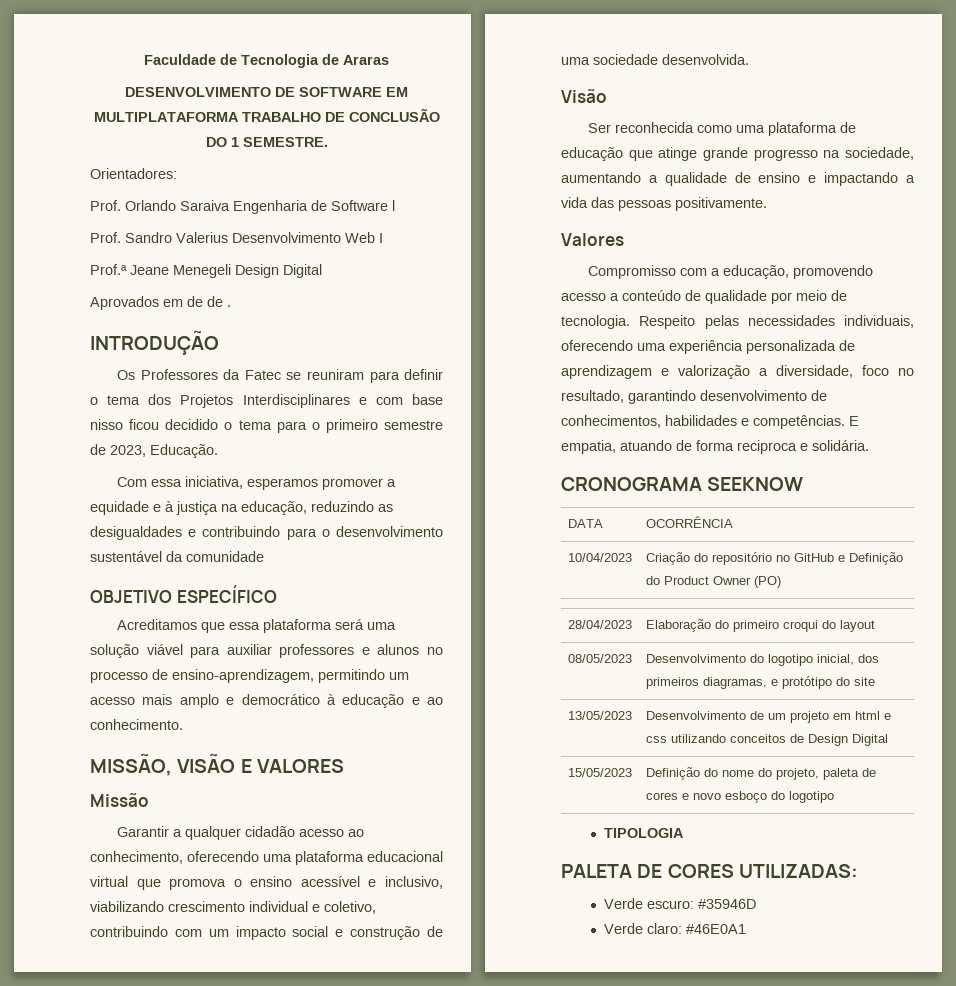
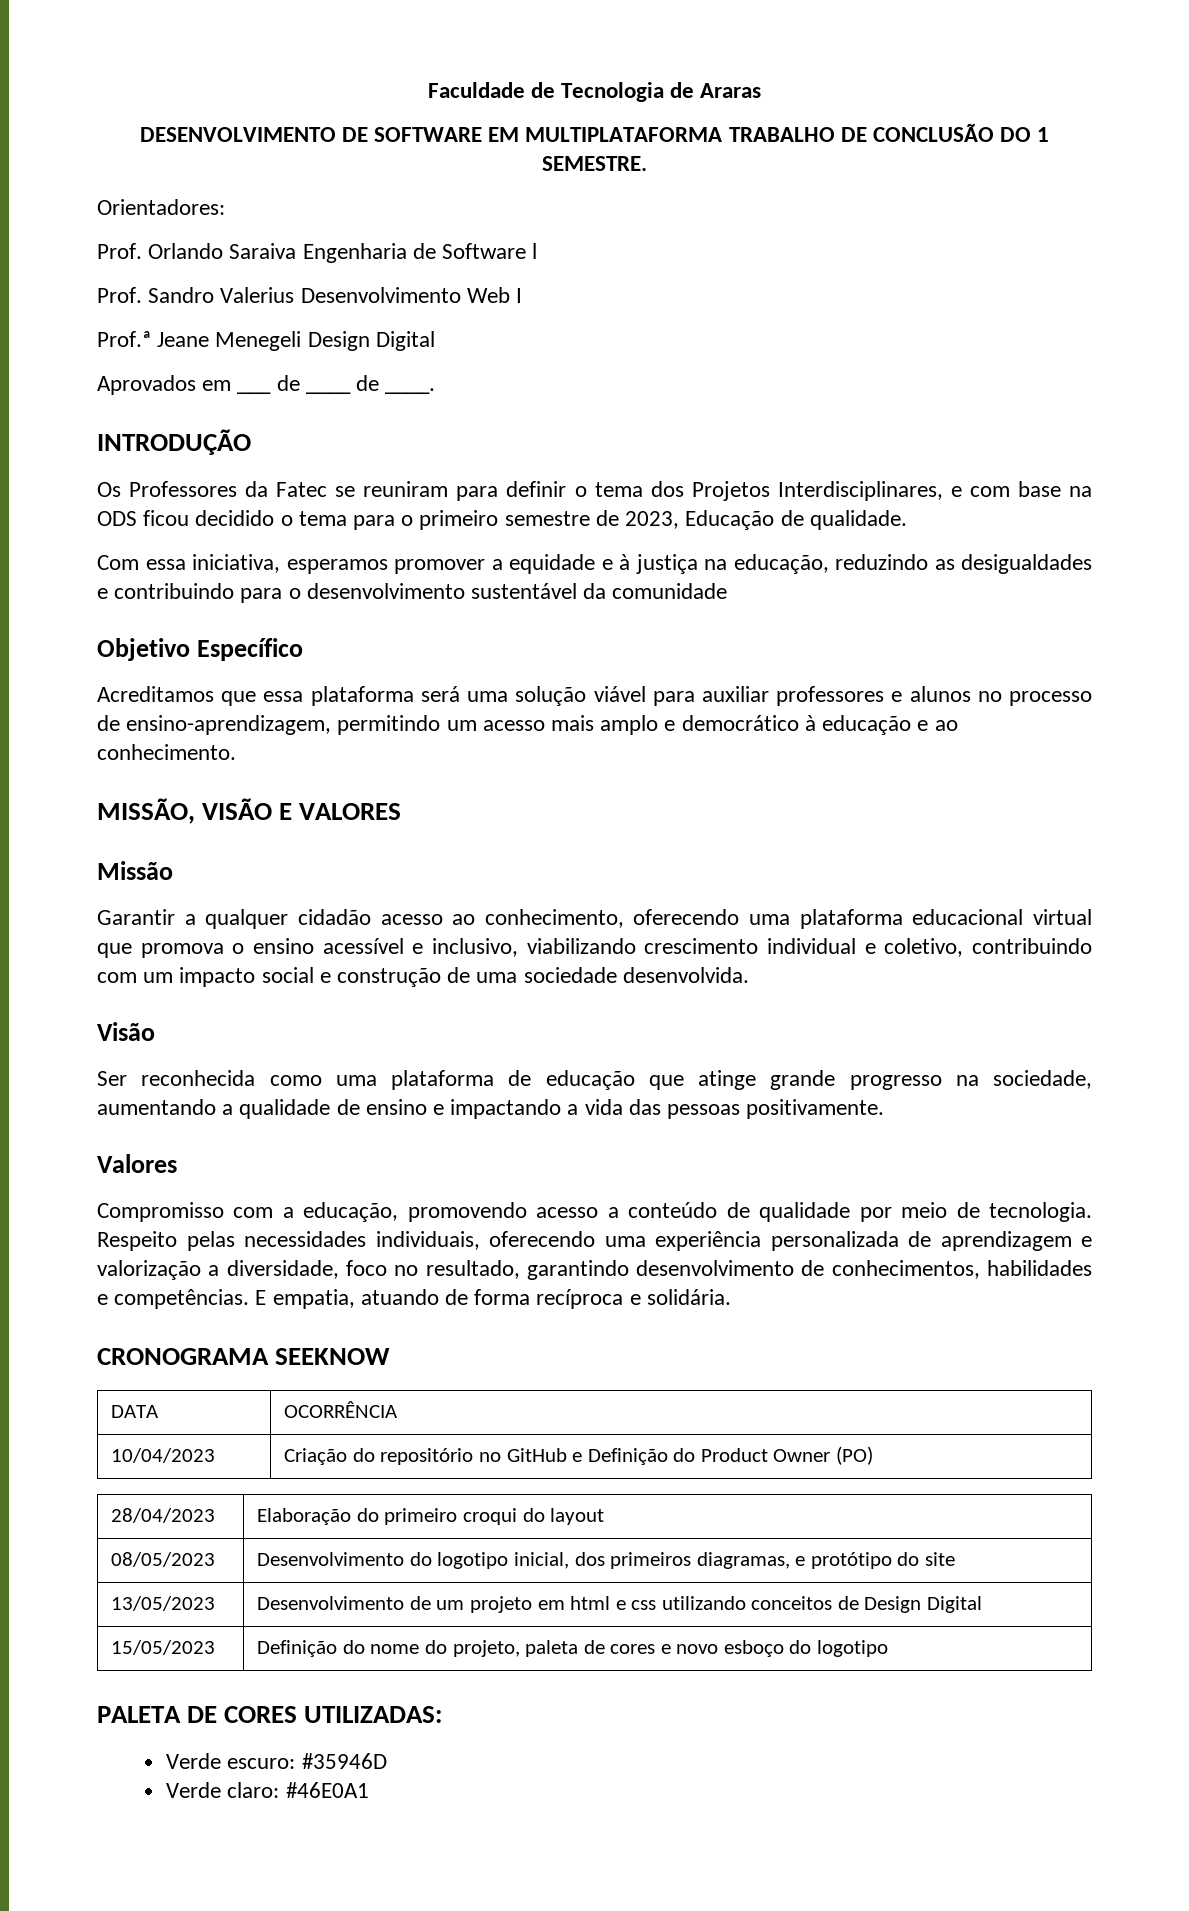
- Aprovados em de de .
+ Aprovados em ___ de ____ de ____.
- Os Professores da Fatec se reuniram para definir o tema dos Projetos Interdisciplinares e com base nisso ficou decidido o tema para o primeiro semestre de 2023, Educação.
+ Os Professores da Fatec se reuniram para definir o tema dos Projetos Interdisciplinares, e com base na ODS ficou decidido o tema para o primeiro semestre de 2023, Educação de qualidade.
- OBJETIVO ESPECÍFICO
+ Objetivo Específico
- E empatia, atuando de forma reciproca e solidária.
+ E empatia, atuando de forma recíproca e solidária.
- TIPOLOGIA

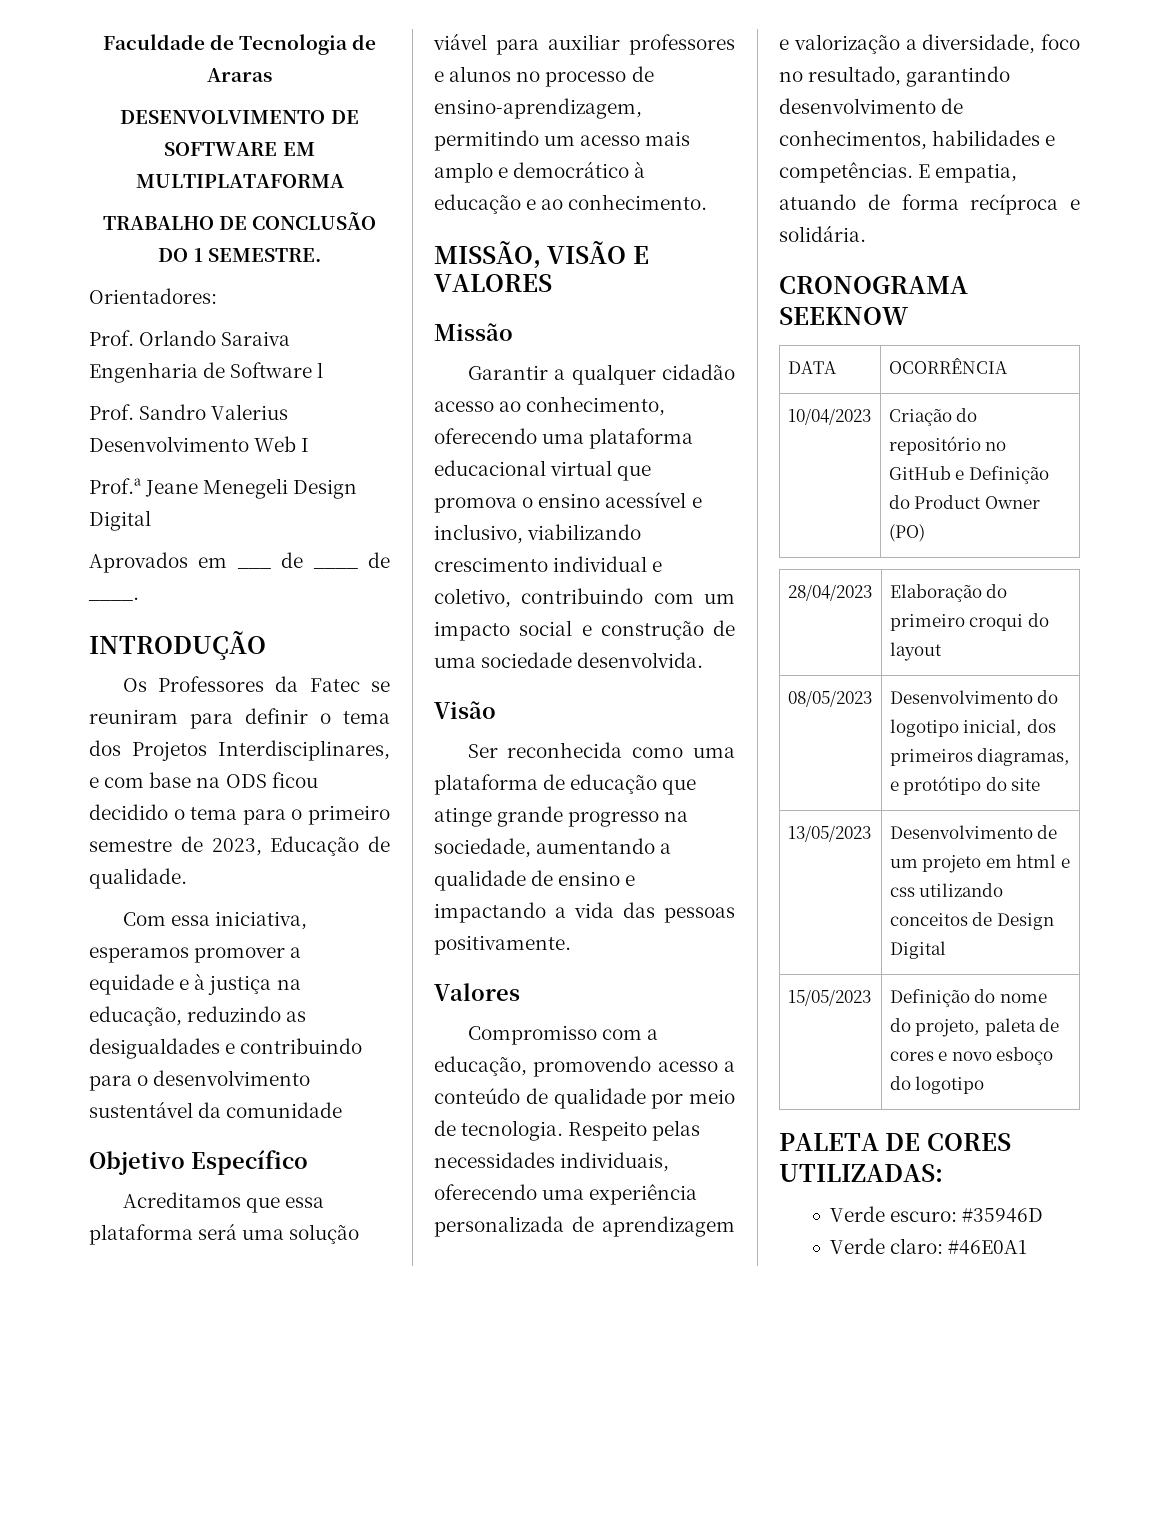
- DESENVOLVIMENTO DE SOFTWARE EM MULTIPLATAFORMA TRABALHO DE CONCLUSÃO DO 1 SEMESTRE.
+ DESENVOLVIMENTO DE SOFTWARE EM MULTIPLATAFORMA
+ TRABALHO DE CONCLUSÃO DO 1 SEMESTRE.

